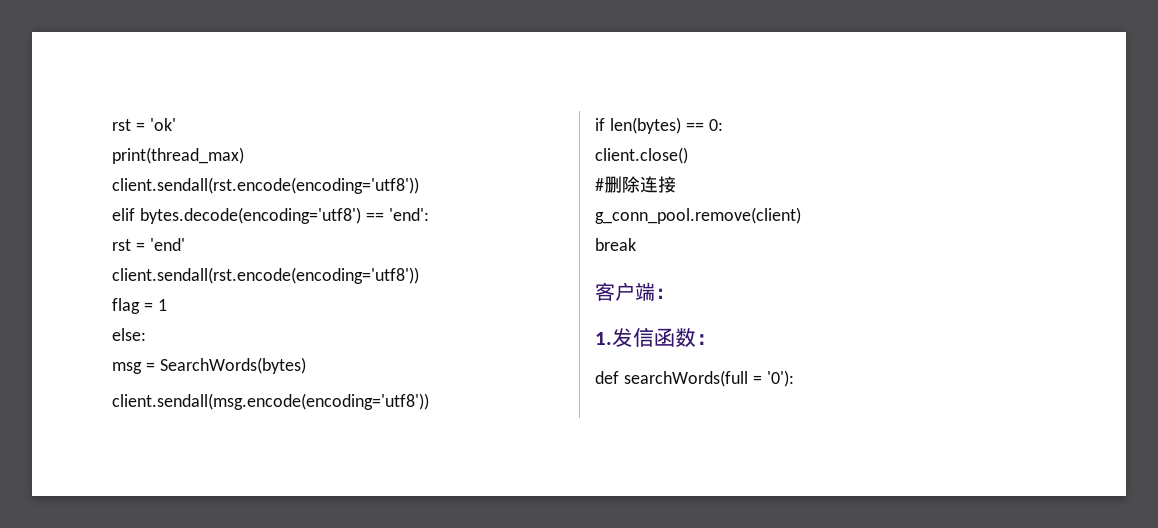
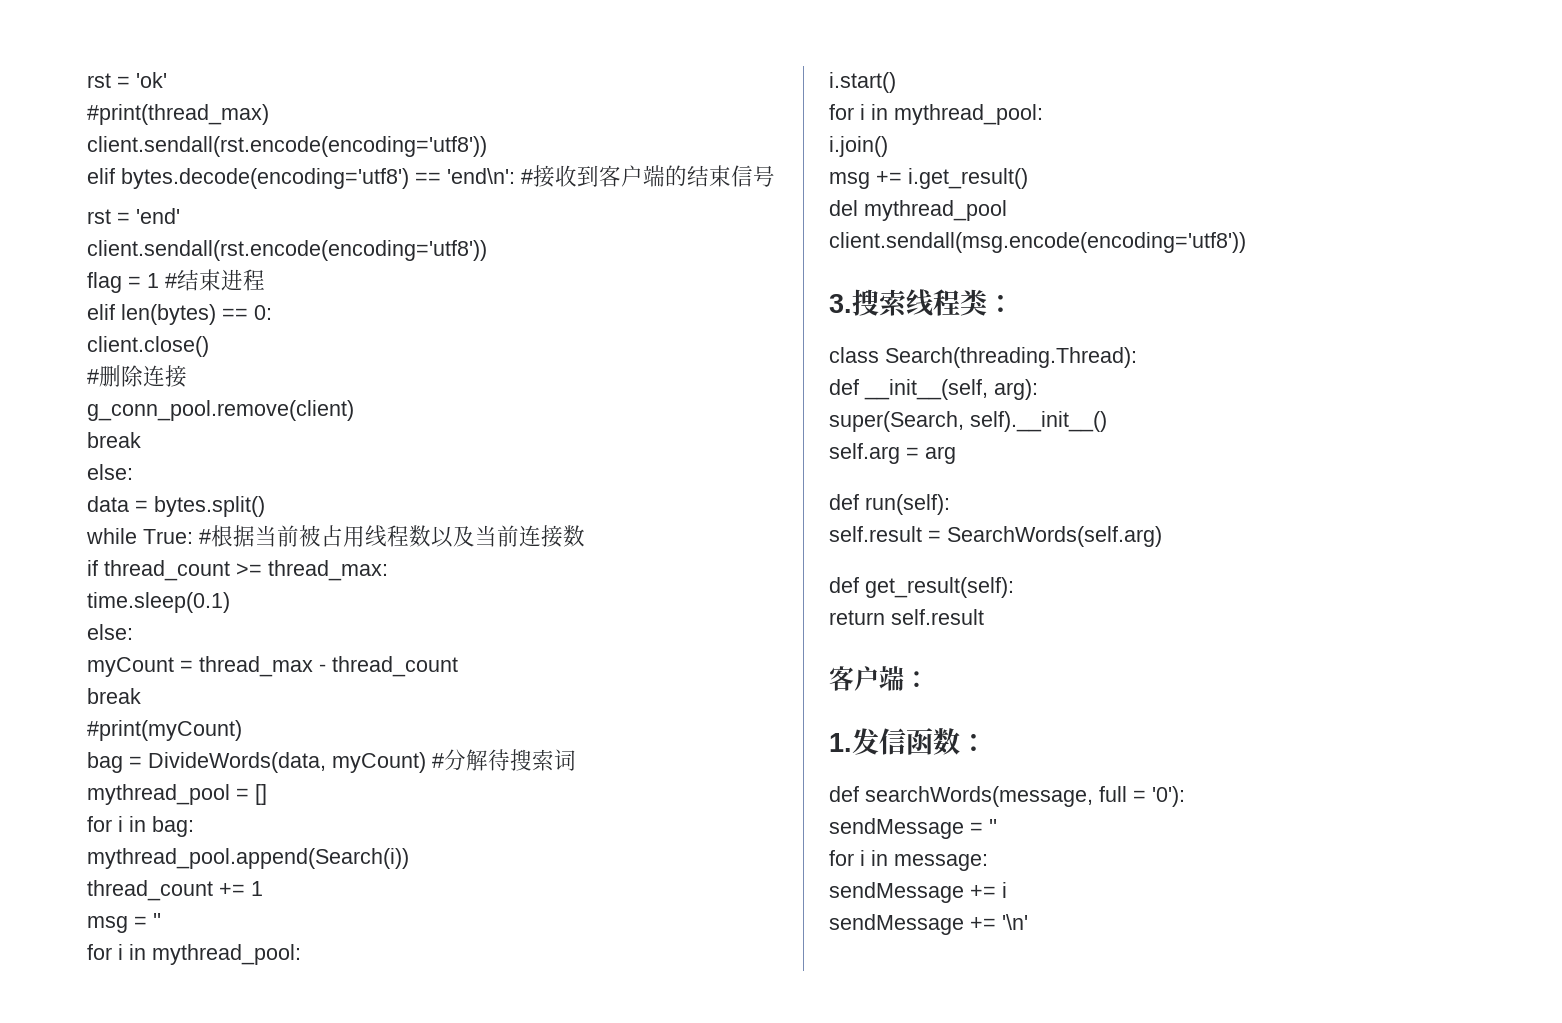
- print(thread_max)
+ #print(thread_max)
- elif bytes.decode(encoding='utf8') == 'end':
+ elif bytes.decode(encoding='utf8') == 'end\n': #接收到客户端的结束信号
- flag = 1
- else:
- msg = SearchWords(bytes)
- client.sendall(msg.encode(encoding='utf8'))
- if len(bytes) == 0:
+ flag = 1 #结束进程
+ elif len(bytes) == 0:
  g_conn_pool.remove(client)
  break
+ else:
+ data = bytes.split()
+ while True: #根据当前被占用线程数以及当前连接数
+ if thread_count >= thread_max:
+ time.sleep(0.1)
+ else:
+ myCount = thread_max - thread_count
+ break
+ #print(myCount)
+ bag = DivideWords(data, myCount) #分解待搜索词
+ mythread_pool = []
+ for i in bag:
+ mythread_pool.append(Search(i))
+ thread_count += 1
+ msg = ''
+ for i in mythread_pool:
+ i.start()
+ for i in mythread_pool:
+ i.join()
+ msg += i.get_result()
+ del mythread_pool
+ client.sendall(msg.encode(encoding='utf8'))
+ 3.搜索线程类：
+ class Search(threading.Thread):
+ def __init__(self, arg):
+ super(Search, self).__init__()
+ self.arg = arg
+ def run(self):
+ self.result = SearchWords(self.arg)
+ def get_result(self):
+ return self.result
- def searchWords(full = '0'):
+ def searchWords(message, full = '0'):
+ sendMessage = ''
+ for i in message:
+ sendMessage += i
+ sendMessage += '\n'

